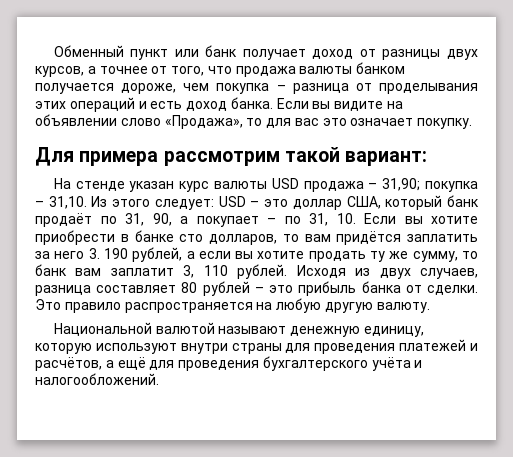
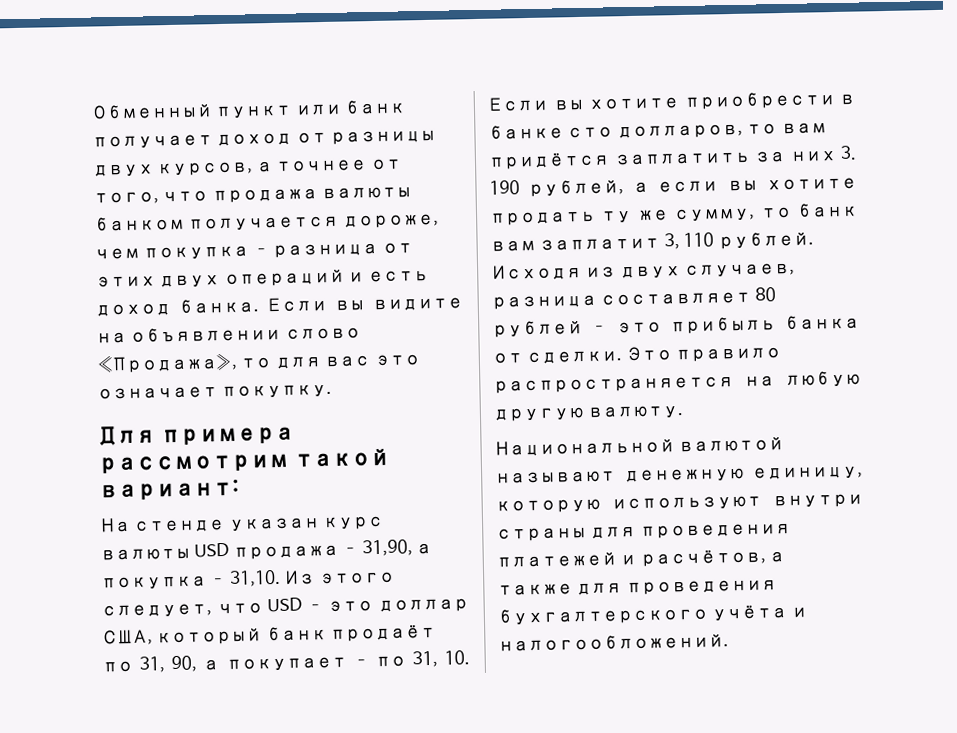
- Обменный пункт или банк получает доход от разницы двух курсов, а точнее от того, что продажа валюты банком получается дороже, чем покупка – разница от проделывания этих операций и есть доход банка.
+ Обменный пункт или банк получает доход от разницы двух курсов, а точнее от того, что продажа валюты банком получается дороже, чем покупка – разница от этих двух операций и есть доход банка.
- На стенде указан курс валюты USD продажа – 31,90; покупка – 31,10.
+ На стенде указан курс валюты USD продажа – 31,90, а покупка – 31,10.
- Из этого следует: USD – это доллар США, который банк продаёт по 31, 90, а покупает – по 31, 10. Если вы хотите приобрести в банке сто долларов, то вам придётся заплатить за него 3. 190 рублей, а если вы хотите продать ту же сумму, то банк вам заплатит 3, 110 рублей.
+ Из этого следует, что USD – это доллар США, который банк продаёт по 31, 90, а покупает – по 31, 10. Если вы хотите приобрести в банке сто долларов, то вам придётся заплатить за них 3. 190 рублей, а если вы хотите продать ту же сумму, то банк вам заплатит 3, 110 рублей.
- Национальной валютой называют денежную единицу, которую используют внутри страны для проведения платежей и расчётов, а ещё для проведения бухгалтерского учёта и налогообложений.
+ Национальной валютой называют денежную единицу, которую используют внутри страны для проведения платежей и расчётов, а также для проведения бухгалтерского учёта и налогообложений.

